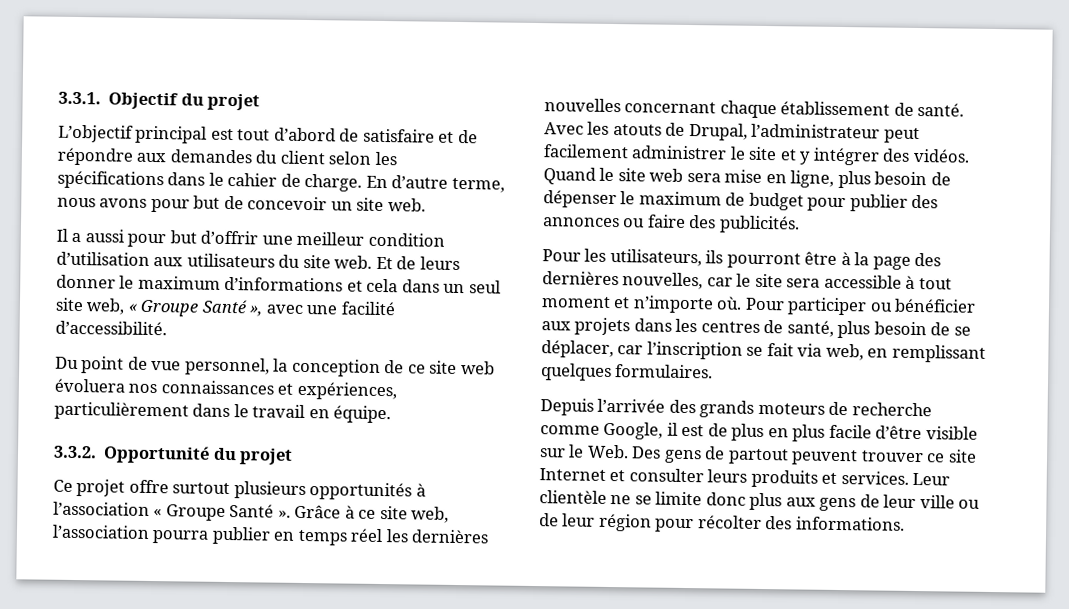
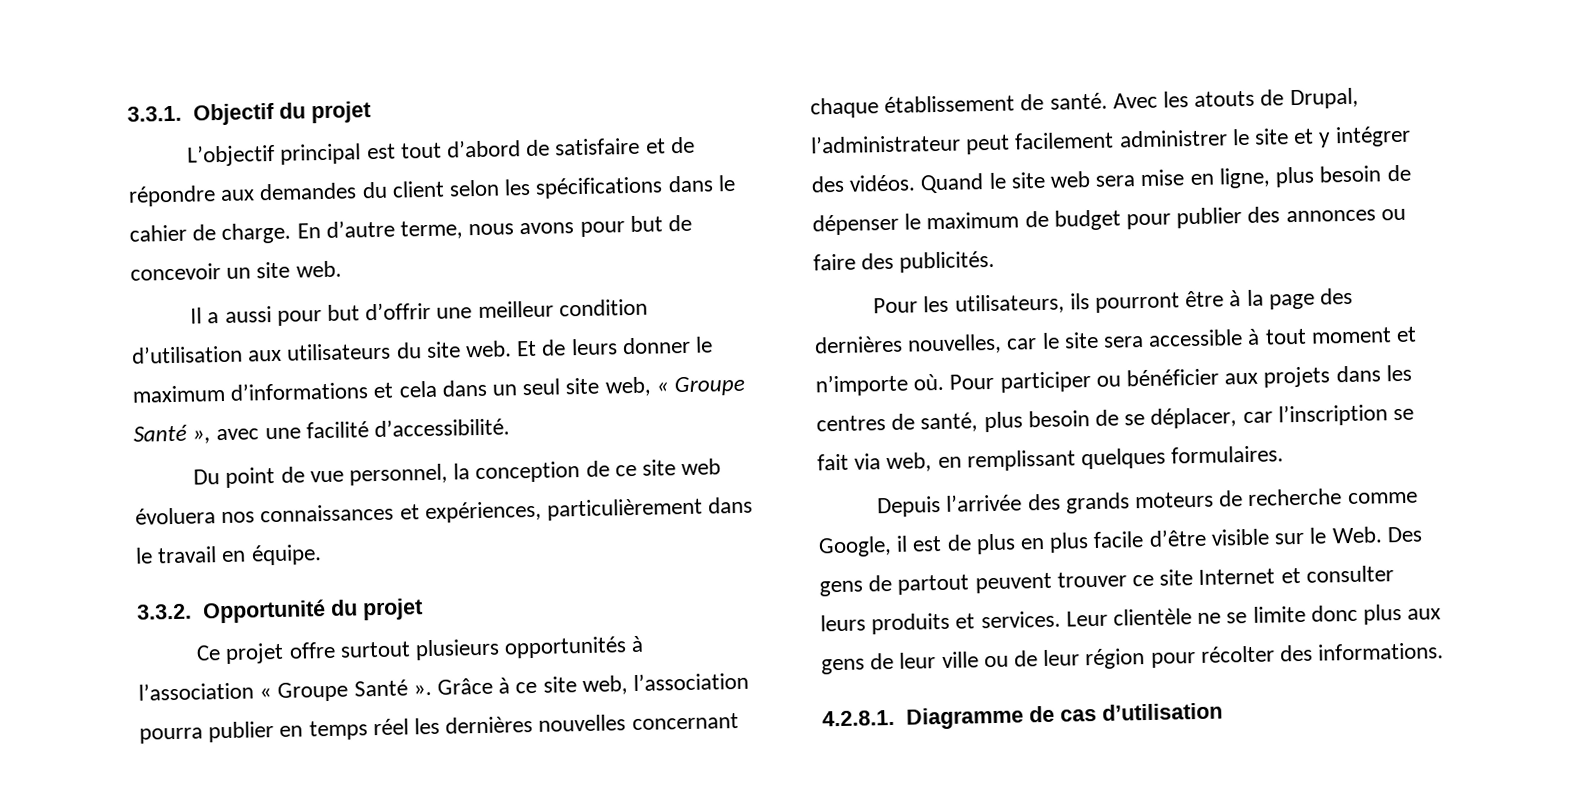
+ 4.2.8.1. Diagramme de cas d’utilisation

